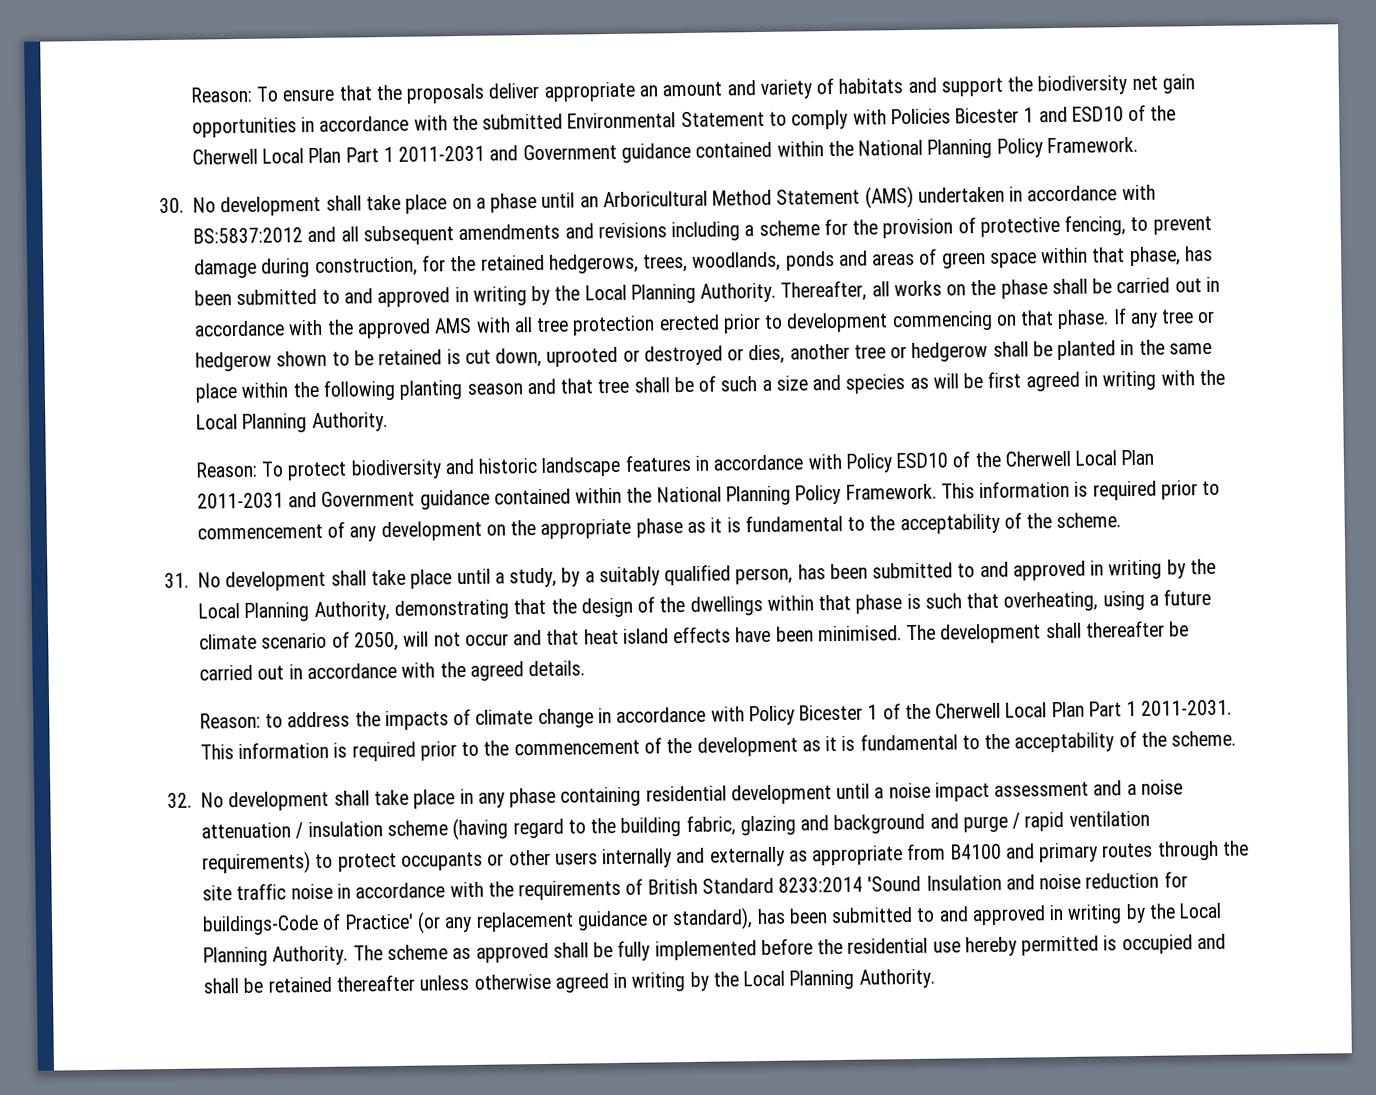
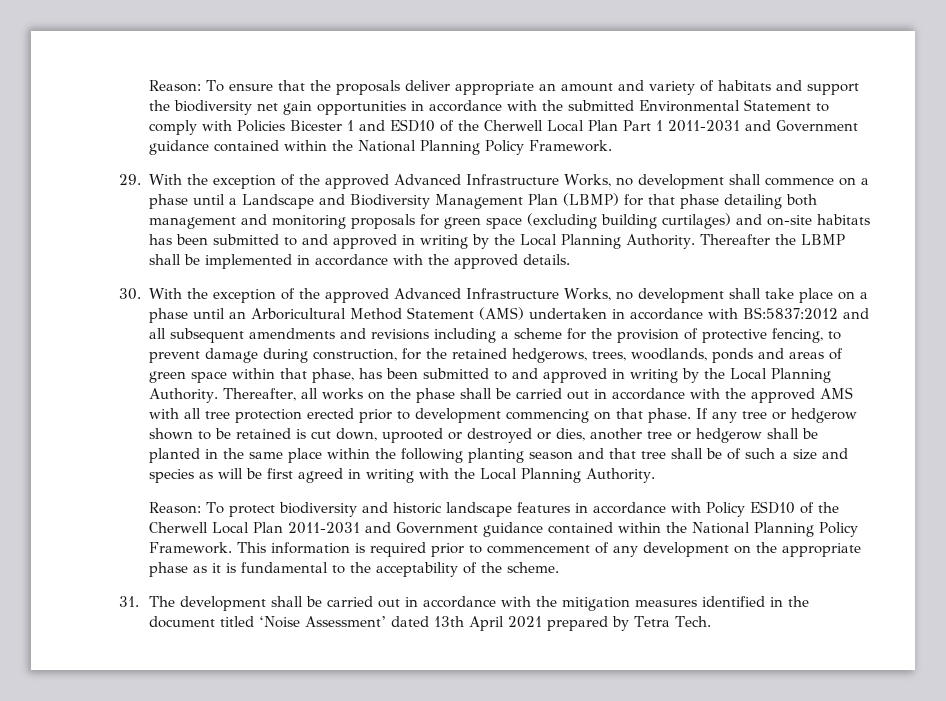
- 30. No development shall take place on a phase until an Arboricultural Method Statement (AMS) undertaken in accordance with BS:5837:2012 and all subsequent amendments and revisions including a scheme for the provision of protective fencing, to prevent damage during construction, for the retained hedgerows, trees, woodlands, ponds and areas of green space within that phase, has been submitted to and approved in writing by the Local Planning Authority.
+ 29. With the exception of the approved Advanced Infrastructure Works, no development shall commence on a phase until a Landscape and Biodiversity Management Plan (LBMP) for that phase detailing both management and monitoring proposals for green space (excluding building curtilages) and on-site habitats has been submitted to and approved in writing by the Local Planning Authority. Thereafter the LBMP shall be implemented in accordance with the approved details.
+ 30. With the exception of the approved Advanced Infrastructure Works, no development shall take place on a phase until an Arboricultural Method Statement (AMS) undertaken in accordance with BS:5837:2012 and all subsequent amendments and revisions including a scheme for the provision of protective fencing, to prevent damage during construction, for the retained hedgerows, trees, woodlands, ponds and areas of green space within that phase, has been submitted to and approved in writing by the Local Planning Authority.
- 31. No development shall take place until a study, by a suitably qualified person, has been submitted to and approved in writing by the Local Planning Authority, demonstrating that the design of the dwellings within that phase is such that overheating, using a future climate scenario of 2050, will not occur and that heat island effects have been minimised. The development shall thereafter be carried out in accordance with the agreed details.
- Reason: to address the impacts of climate change in accordance with Policy Bicester 1 of the Cherwell Local Plan Part 1 2011-2031. This information is required prior to the commencement of the development as it is fundamental to the acceptability of the scheme.
- 32. No development shall take place in any phase containing residential development until a noise impact assessment and a noise attenuation / insulation scheme (having regard to the building fabric, glazing and background and purge / rapid ventilation requirements) to protect occupants or other users internally and externally as appropriate from B4100 and primary routes through the site traffic noise in accordance with the requirements of British Standard 8233:2014 'Sound Insulation and noise reduction for buildings-Code of Practice' (or any replacement guidance or standard), has been submitted to and approved in writing by the Local Planning Authority. The scheme as approved shall be fully implemented before the residential use hereby permitted is occupied and shall be retained thereafter unless otherwise agreed in writing by the Local Planning Authority.
+ 31. The development shall be carried out in accordance with the mitigation measures identified in the document titled ‘Noise Assessment’ dated 13th April 2021 prepared by Tetra Tech.

